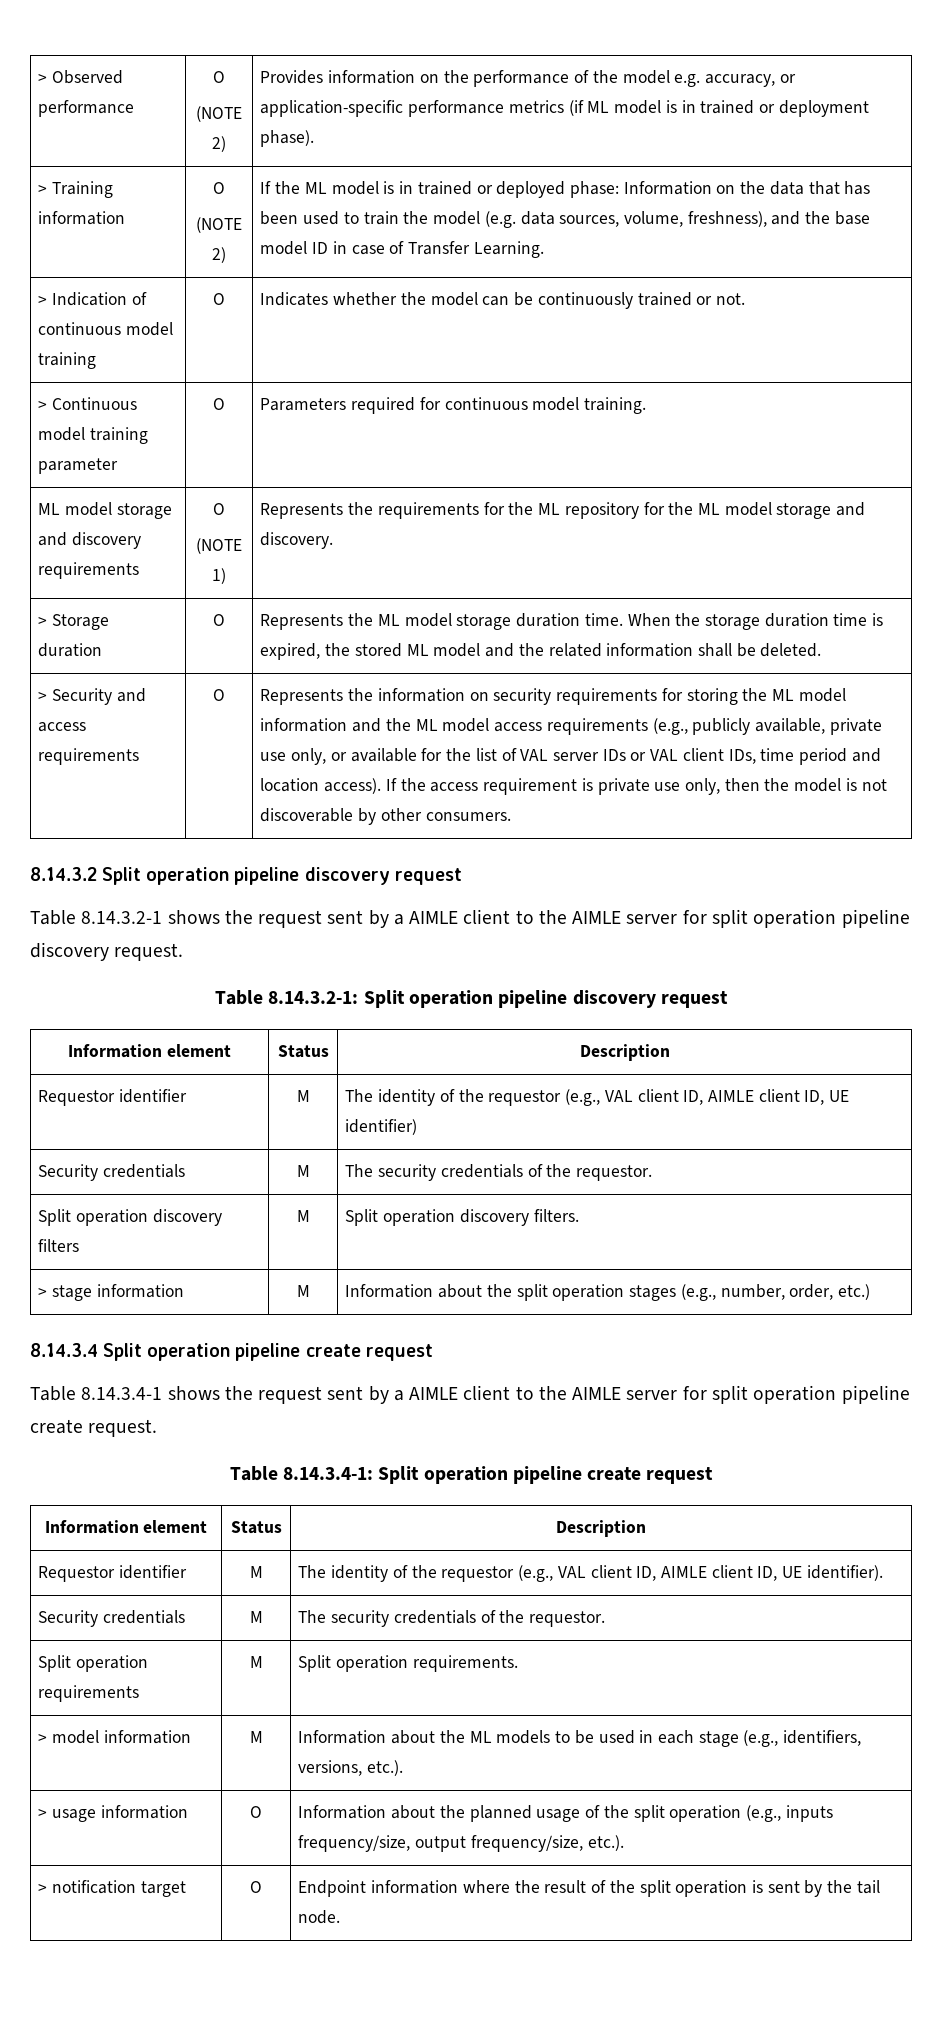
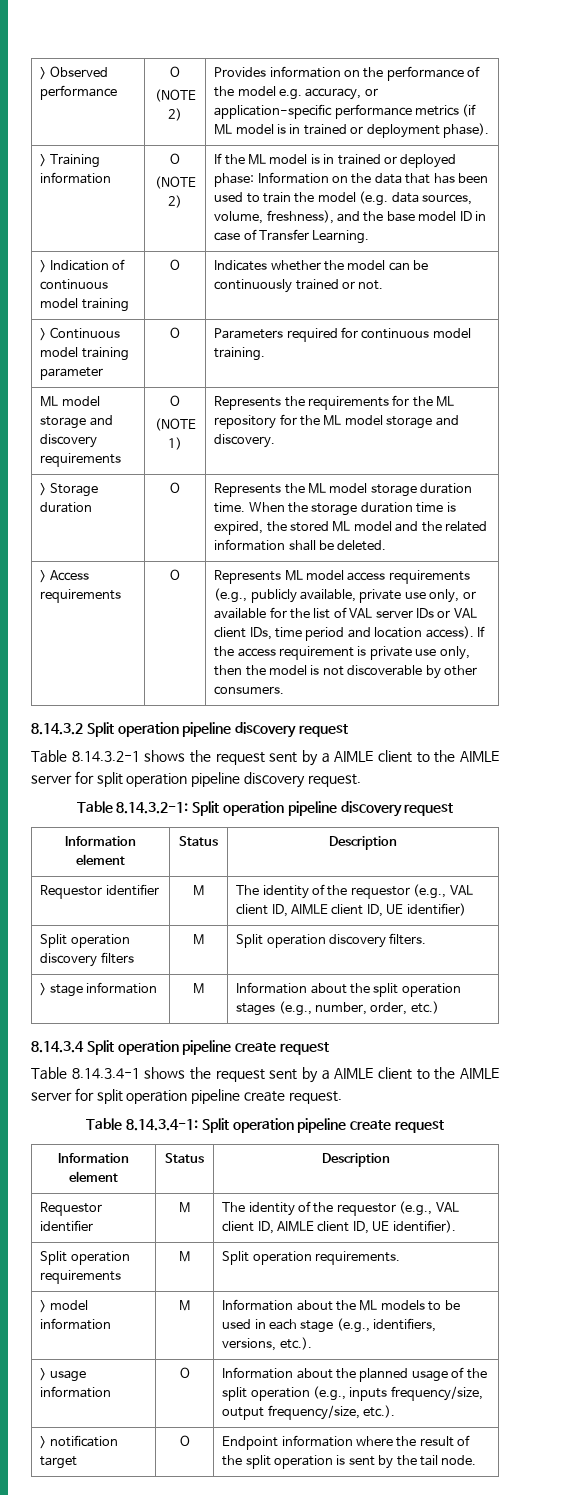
- > Security and access requirements
+ > Access requirements
- Represents the information on security requirements for storing the ML model information and the ML model access requirements (e.g., publicly available, private use only, or available for the list of VAL server IDs or VAL client IDs, time period and location access).
+ Represents ML model access requirements (e.g., publicly available, private use only, or available for the list of VAL server IDs or VAL client IDs, time period and location access).
  Requestor identifier | M | The identity of the requestor (e.g., VAL client ID, AIMLE client ID, UE identifier)
- Security credentials | M | The security credentials of the requestor.
  Requestor identifier | M | The identity of the requestor (e.g., VAL client ID, AIMLE client ID, UE identifier).
- Security credentials | M | The security credentials of the requestor.

